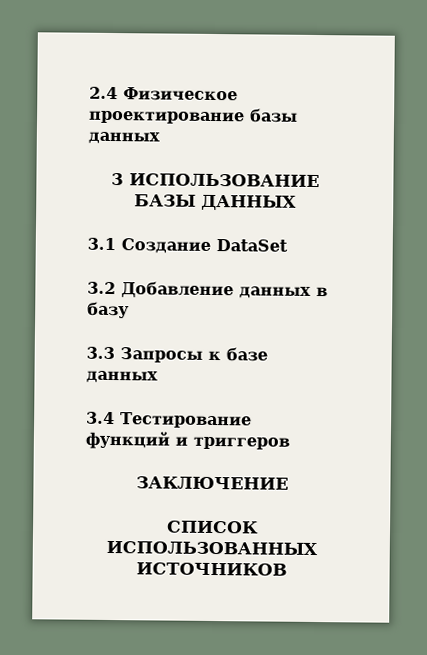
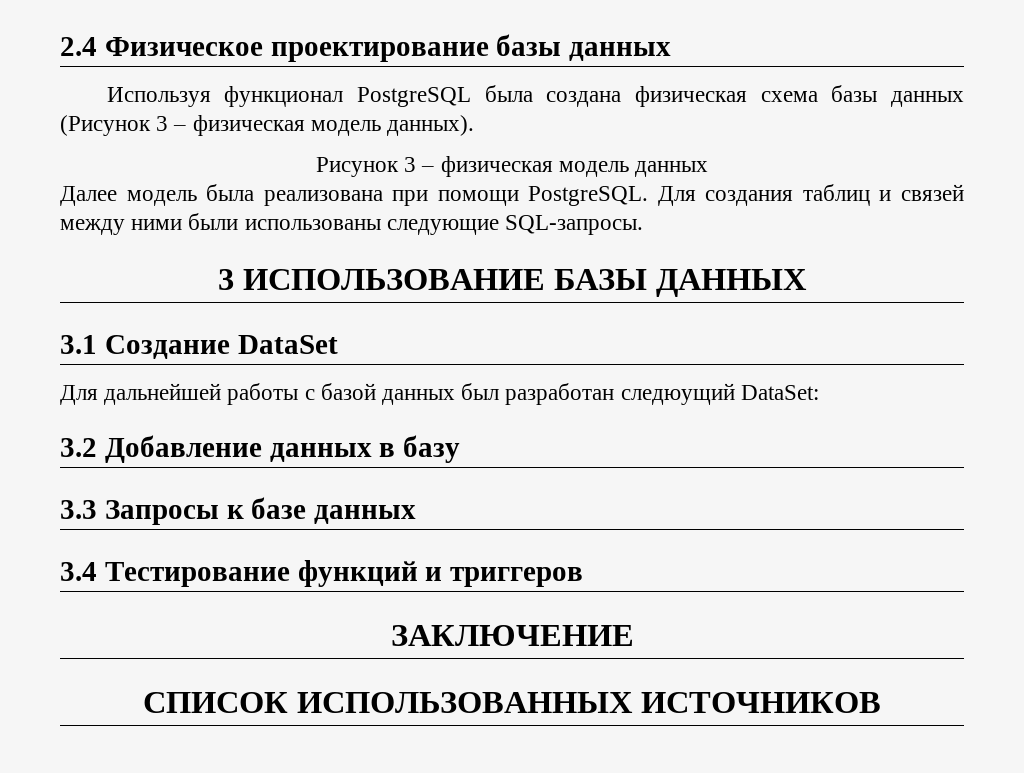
+ Используя функционал PostgreSQL была создана физическая схема базы данных (Рисунок 3 – физическая модель данных).
+ Рисунок 3 – физическая модель данных
+ Далее модель была реализована при помощи PostgreSQL. Для создания таблиц и связей между ними были использованы следующие SQL-запросы.
+ Для дальнейшей работы с базой данных был разработан следюущий DataSet:

